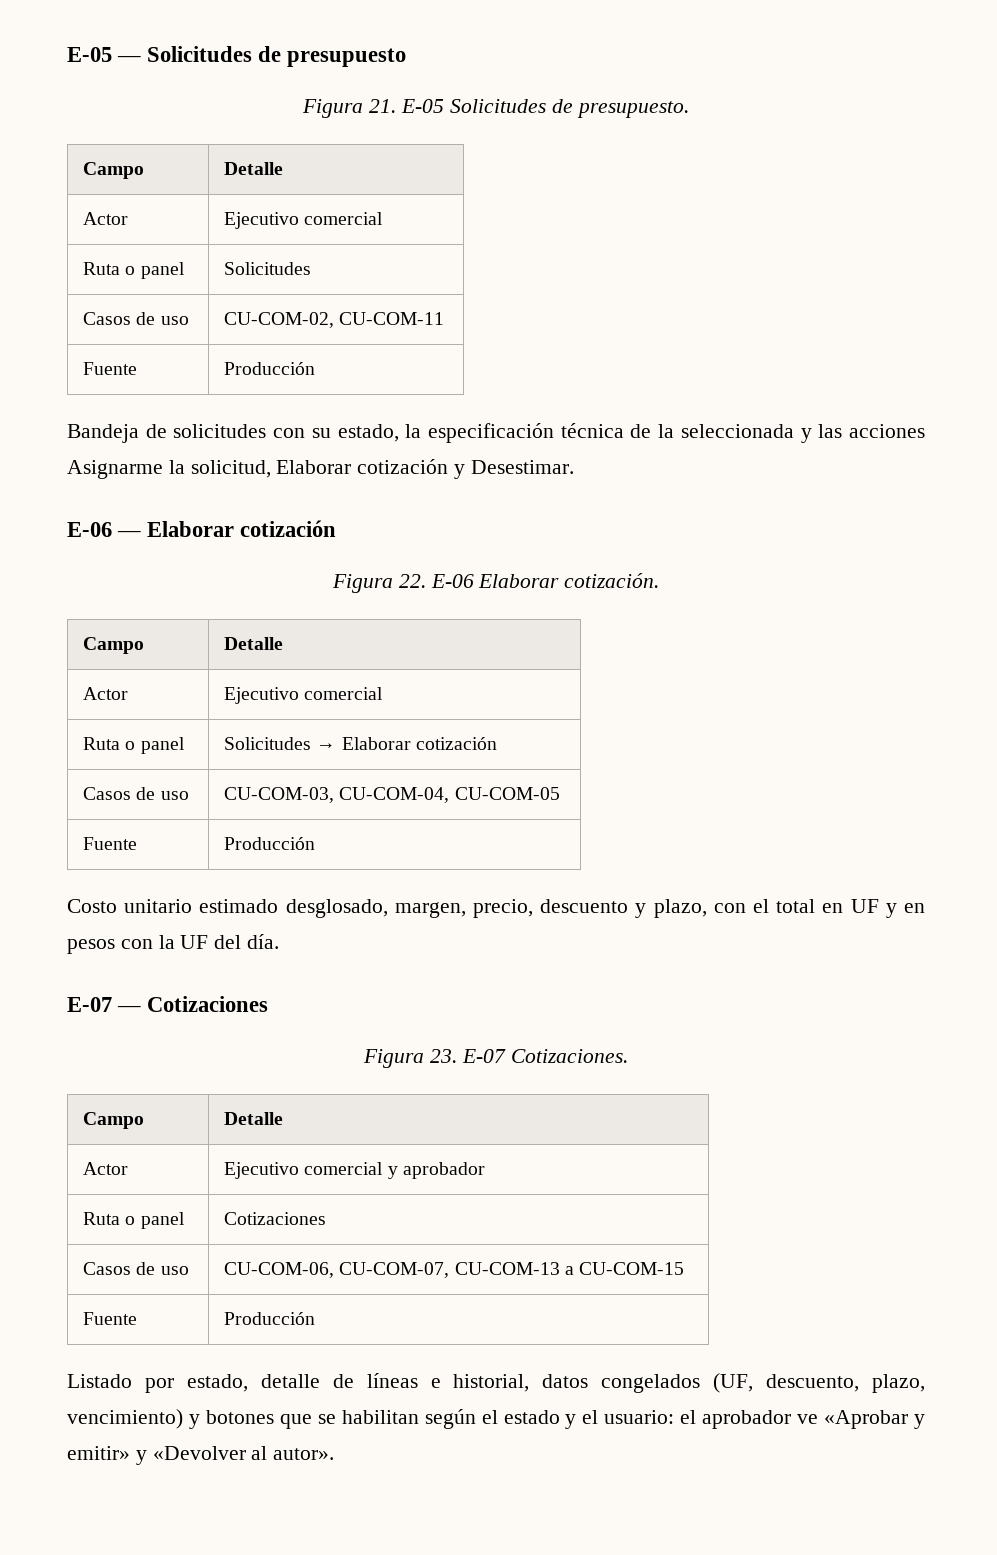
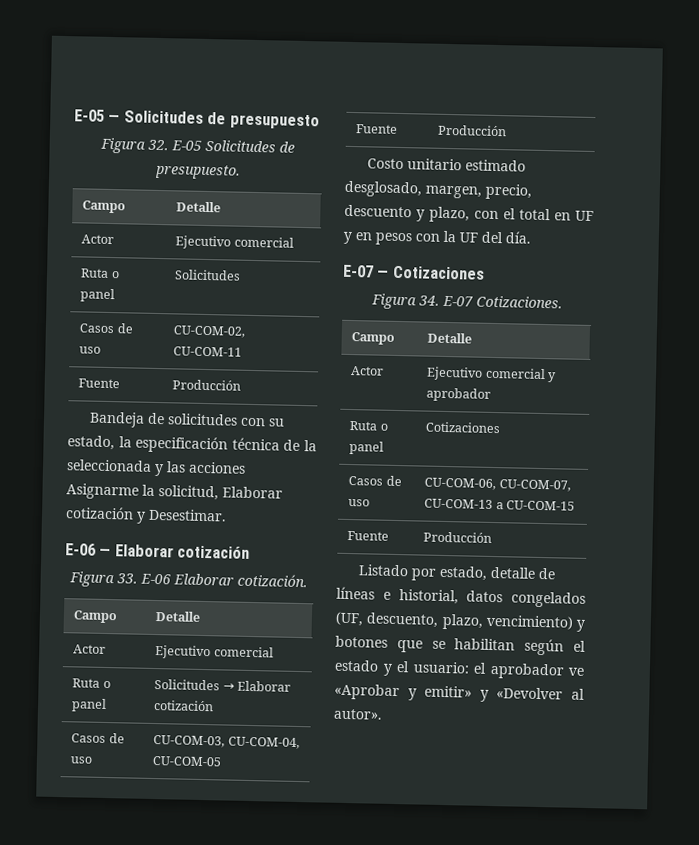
- Figura 21. E-05 Solicitudes de presupuesto.
+ Figura 32. E-05 Solicitudes de presupuesto.
- Figura 22. E-06 Elaborar cotización.
+ Figura 33. E-06 Elaborar cotización.
- Figura 23. E-07 Cotizaciones.
+ Figura 34. E-07 Cotizaciones.

